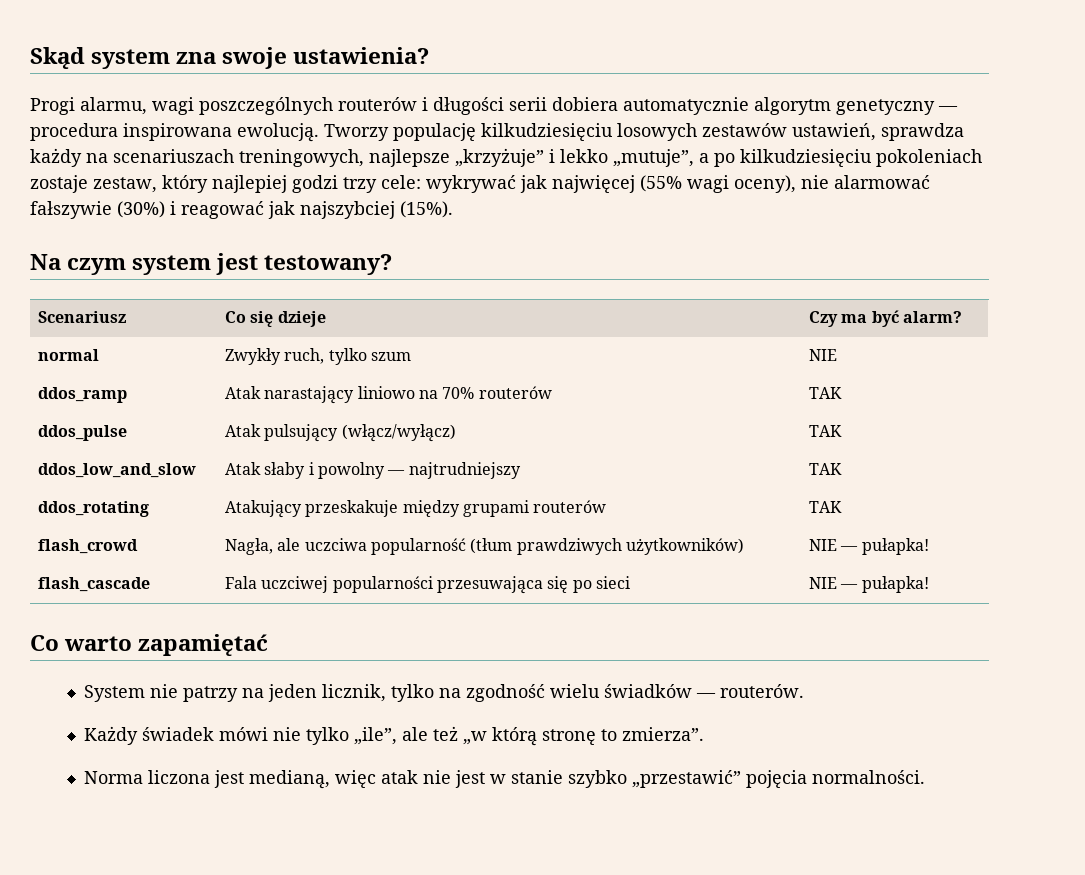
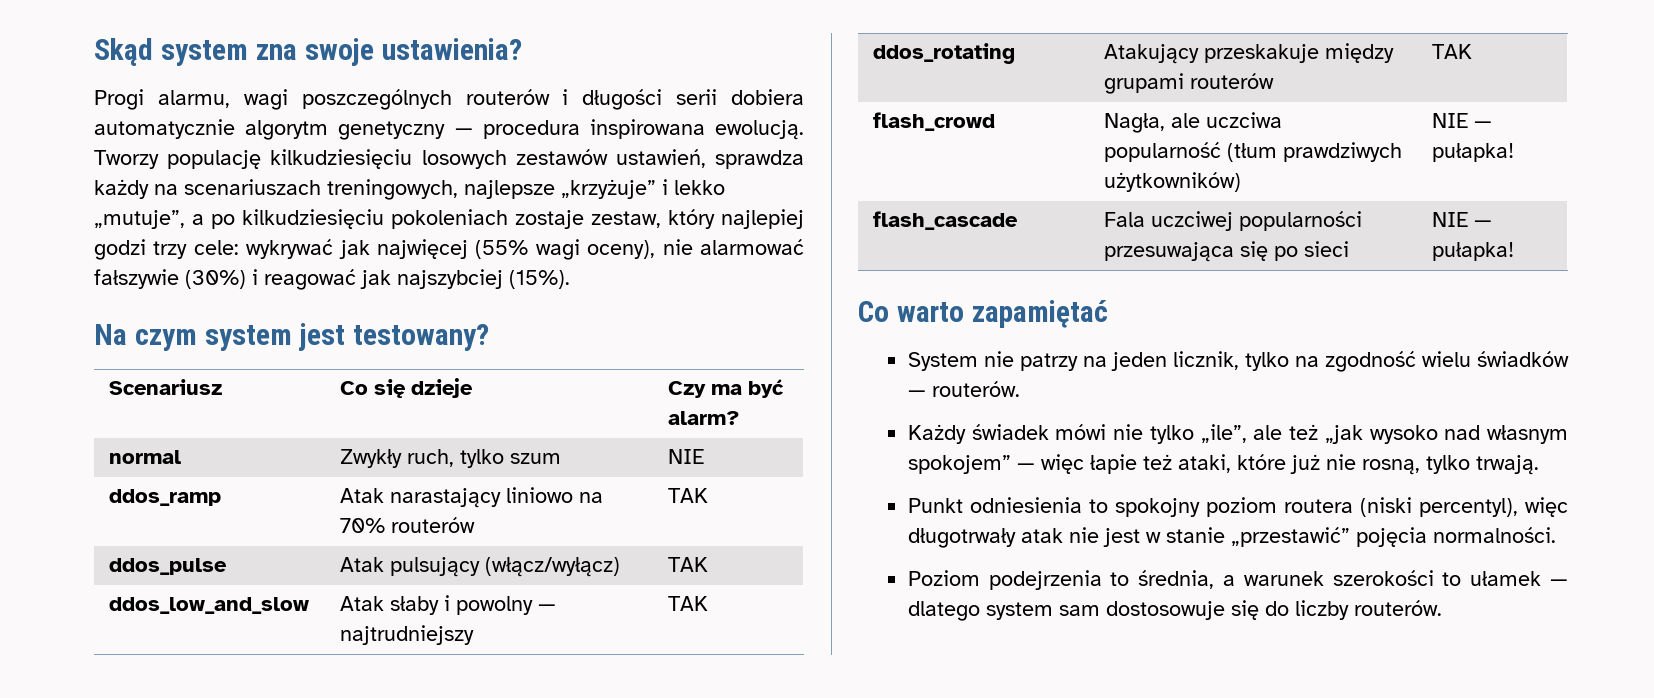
- Każdy świadek mówi nie tylko „ile”, ale też „w którą stronę to zmierza”.
- Norma liczona jest medianą, więc atak nie jest w stanie szybko „przestawić” pojęcia normalności.
+ Każdy świadek mówi nie tylko „ile”, ale też „jak wysoko nad własnym spokojem” — więc łapie też ataki, które już nie rosną, tylko trwają.
+ Punkt odniesienia to spokojny poziom routera (niski percentyl), więc długotrwały atak nie jest w stanie „przestawić” pojęcia normalności.
+ Poziom podejrzenia to średnia, a warunek szerokości to ułamek — dlatego system sam dostosowuje się do liczby routerów.

